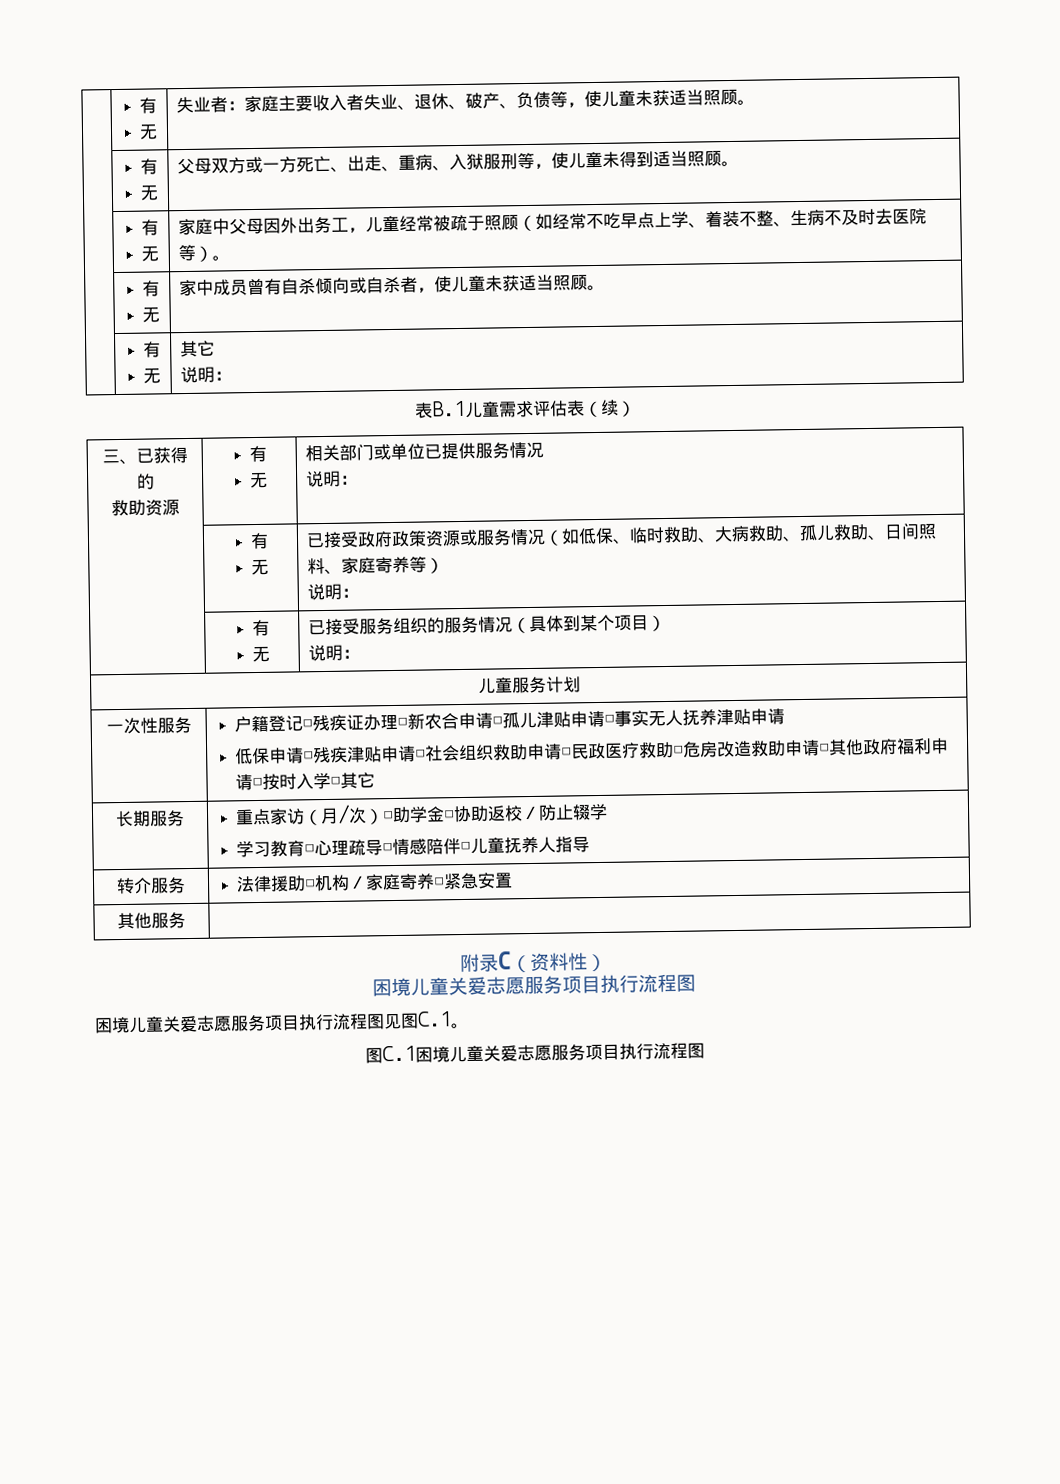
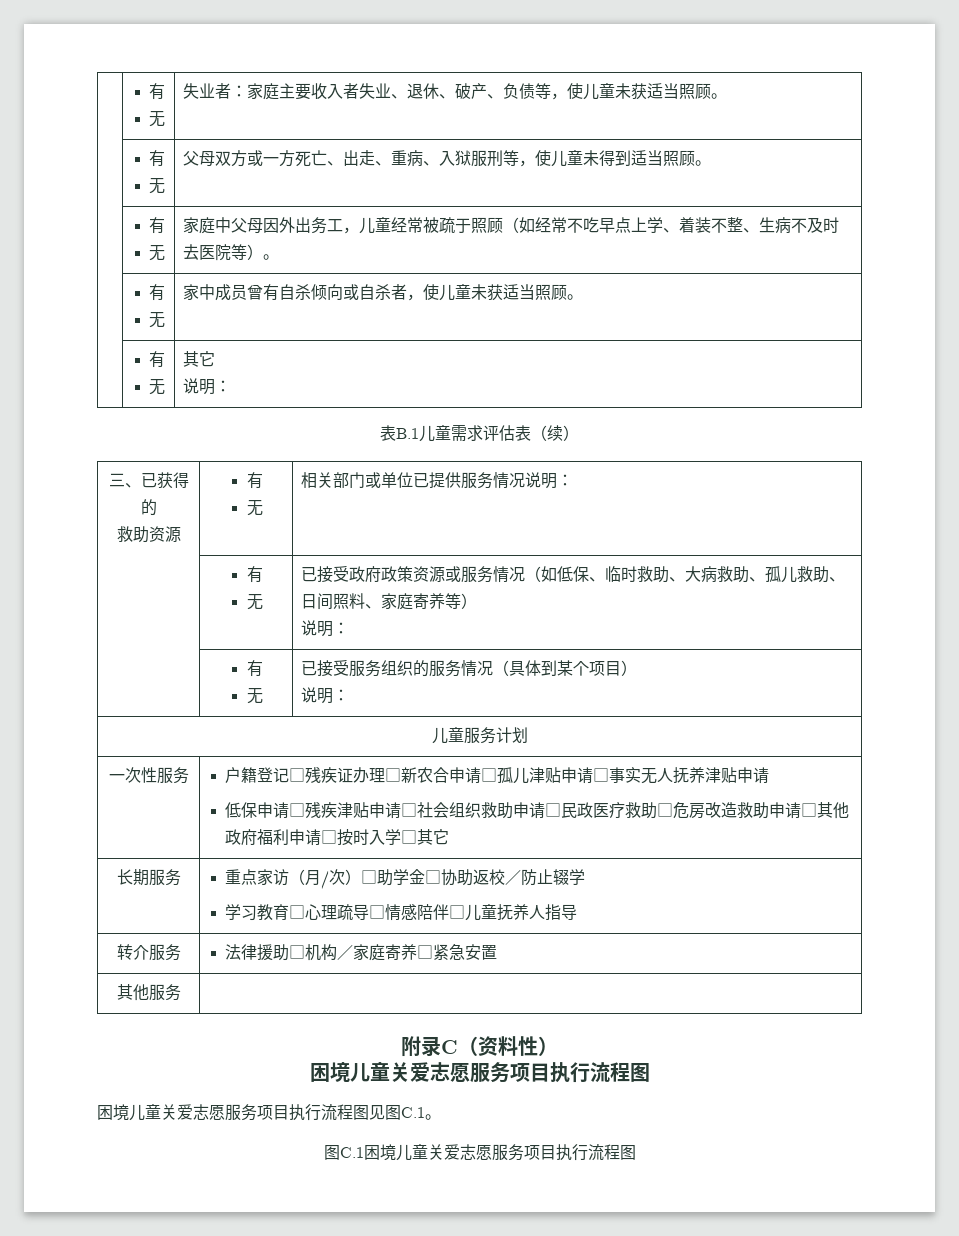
  三、已获得的
  救助资源 | 有
- 无 | 相关部门或单位已提供服务情况
- 说明：
+ 无 | 相关部门或单位已提供服务情况说明：

